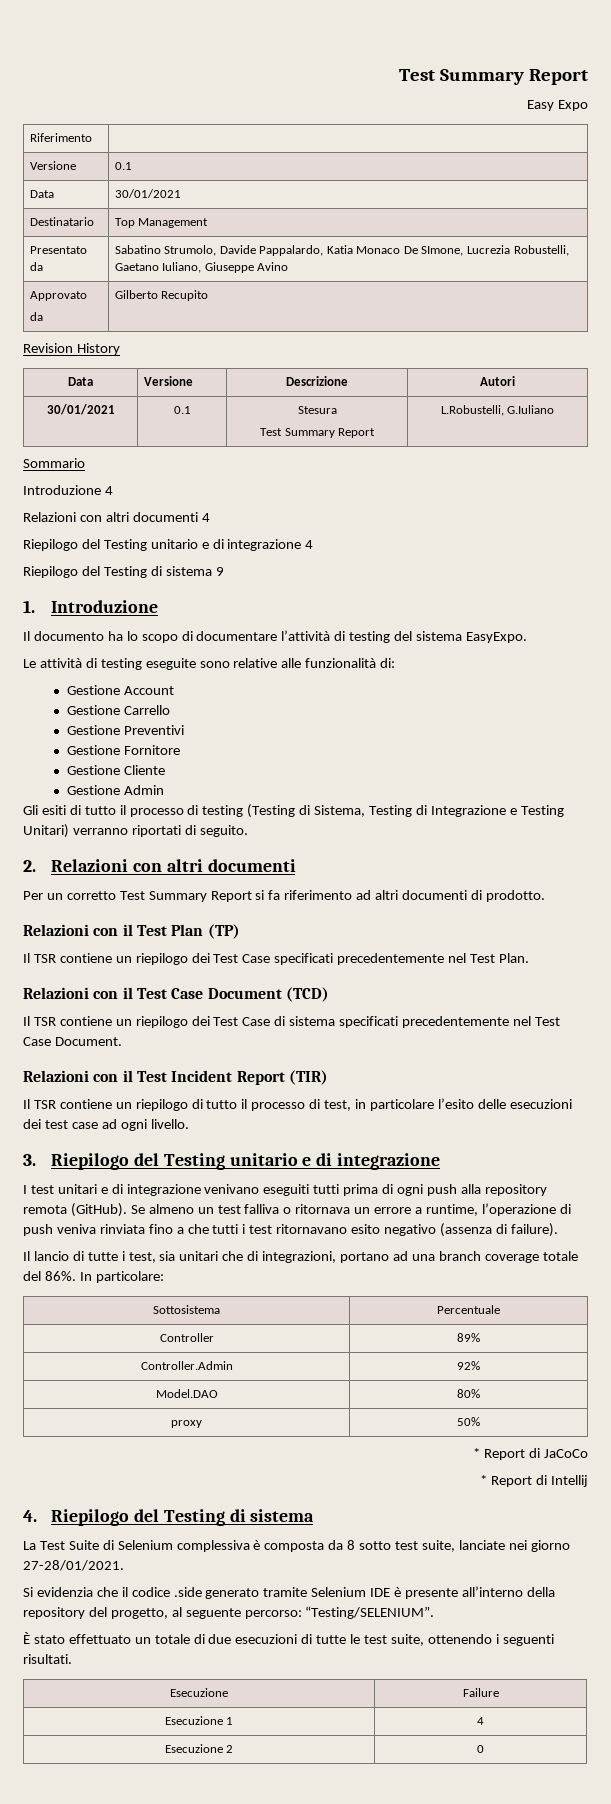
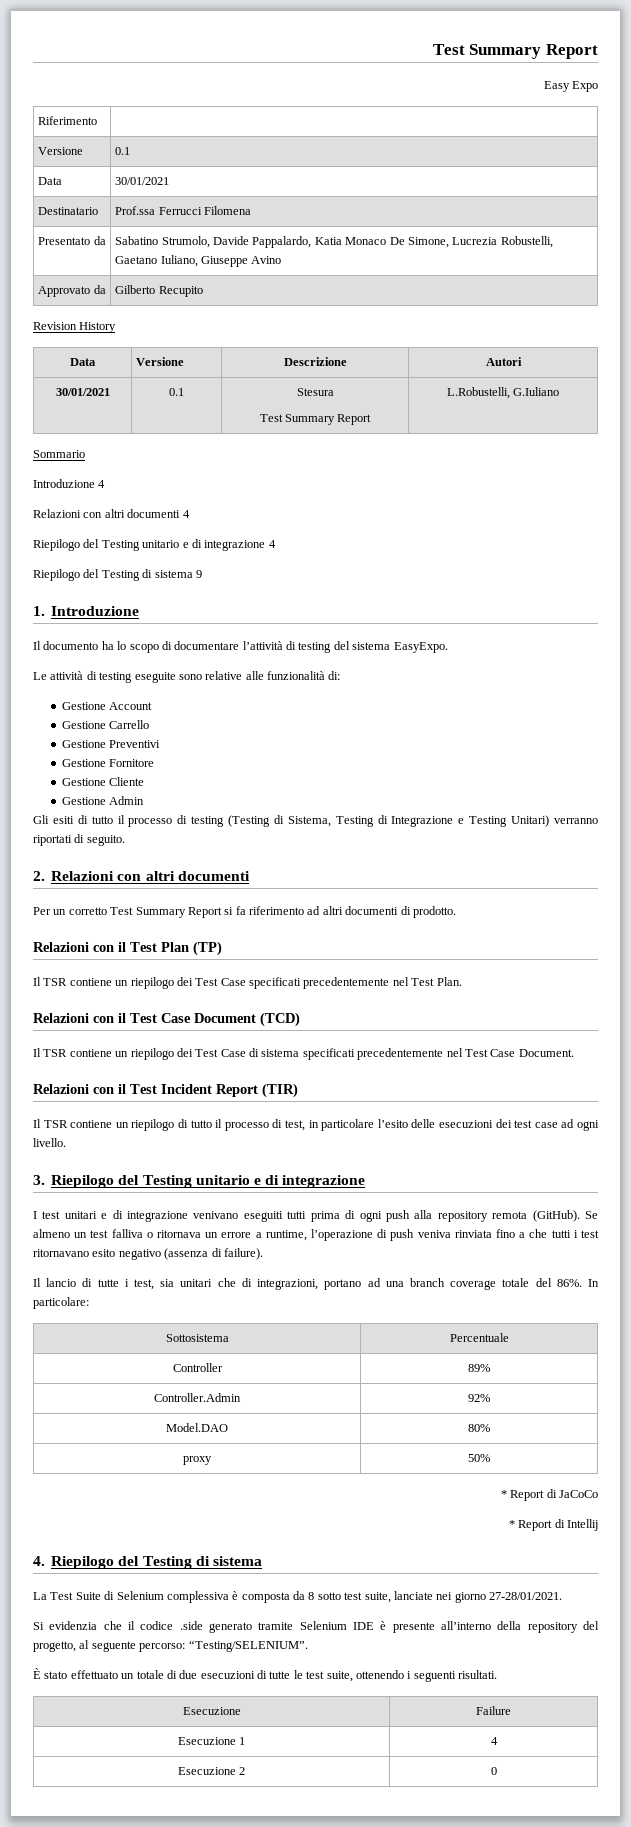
- Destinatario | Top Management
+ Destinatario | Prof.ssa Ferrucci Filomena
- Presentato da | Sabatino Strumolo, Davide Pappalardo, Katia Monaco De SImone, Lucrezia Robustelli, Gaetano Iuliano, Giuseppe Avino
+ Presentato da | Sabatino Strumolo, Davide Pappalardo, Katia Monaco De Simone, Lucrezia Robustelli, Gaetano Iuliano, Giuseppe Avino
- Approvato
- da | Gilberto Recupito
+ Approvato da | Gilberto Recupito

